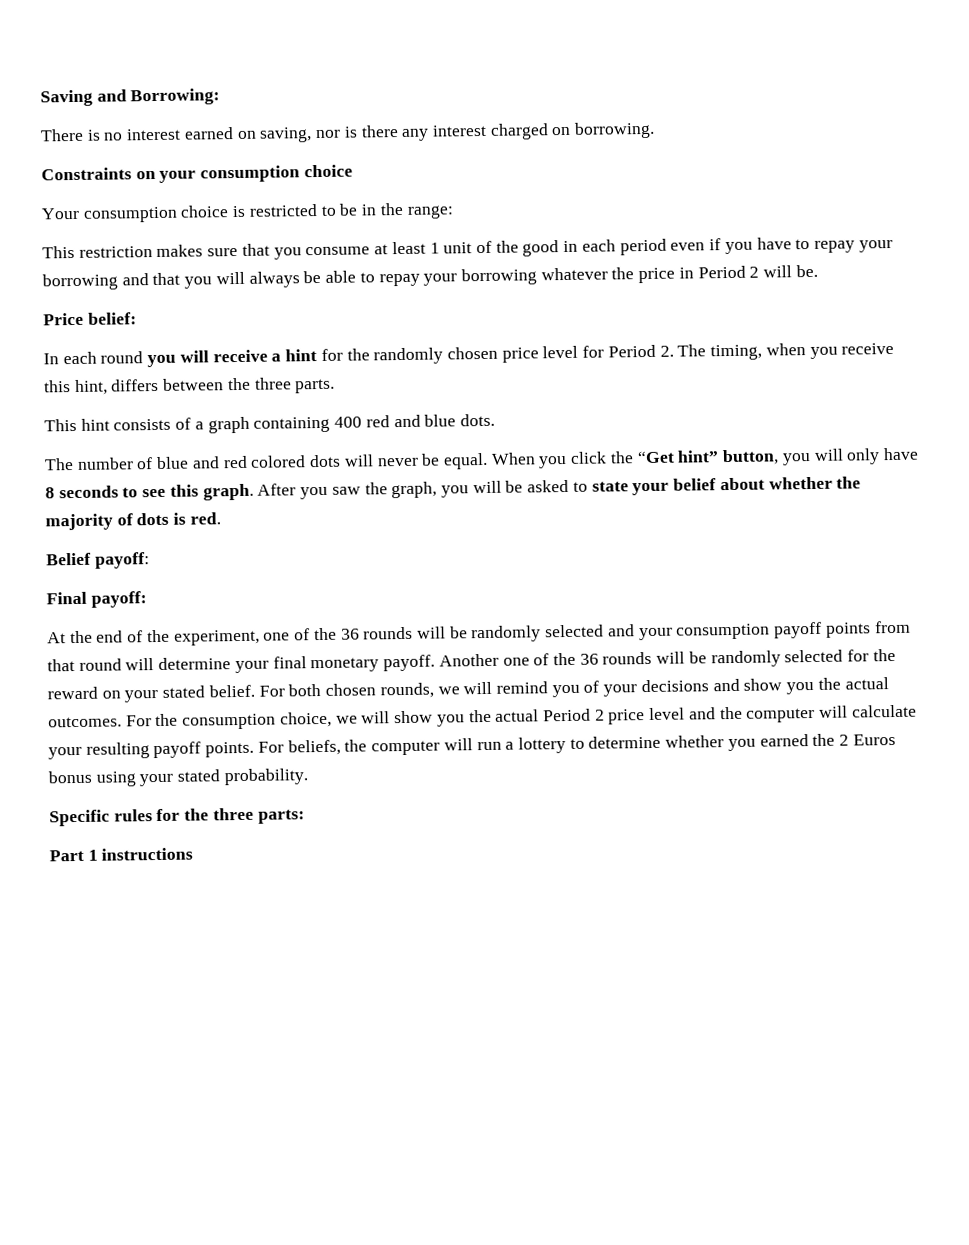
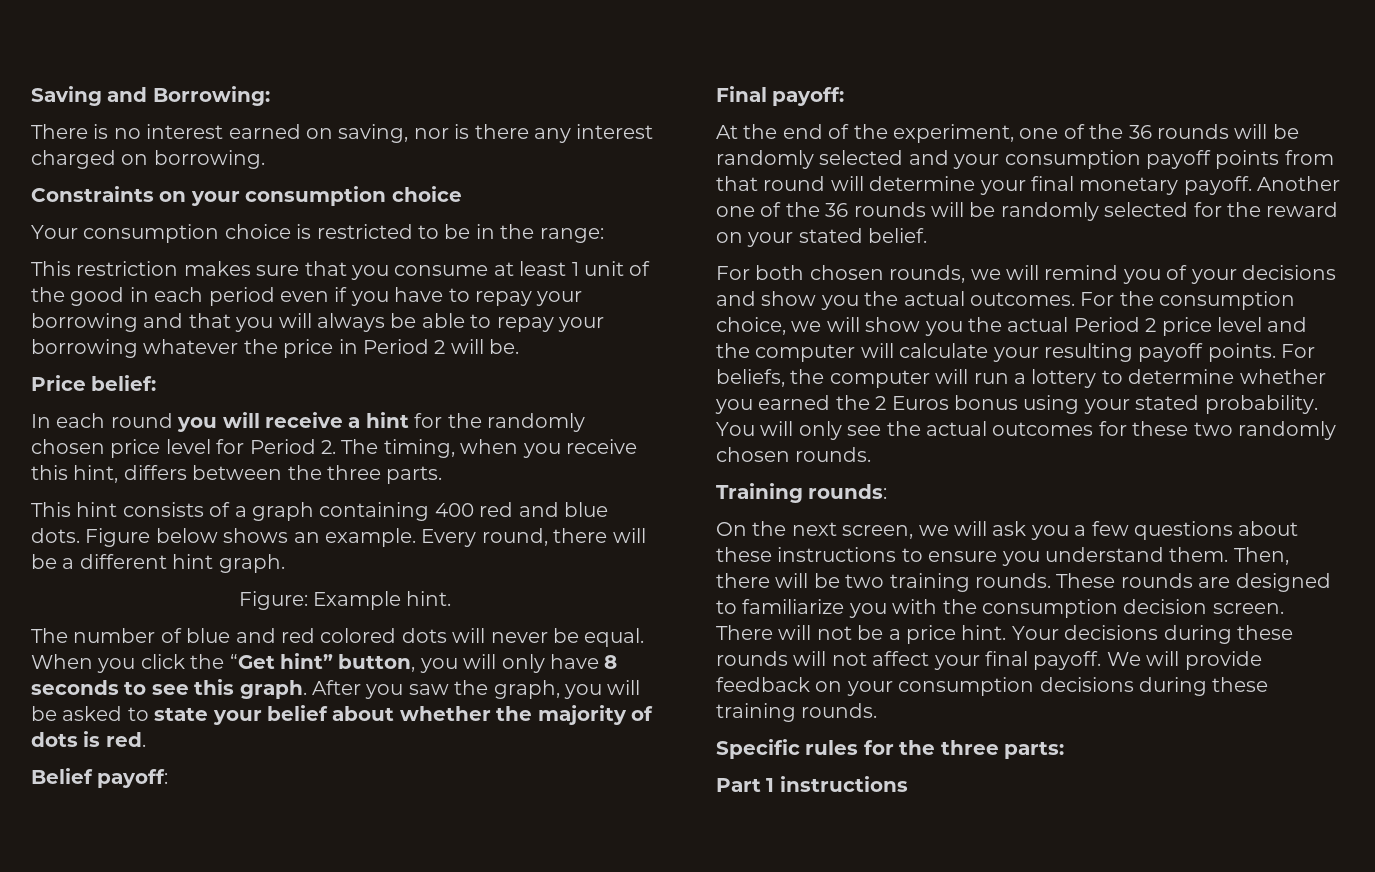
+ Figure below shows an example. Every round, there will be a different hint graph.
+ Figure: Example hint.
- Another one of the 36 rounds will be randomly selected for the reward on your stated belief. For both chosen rounds, we will remind you of your decisions and show you the actual outcomes.
+ Another one of the 36 rounds will be randomly selected for the reward on your stated belief.
+ For both chosen rounds, we will remind you of your decisions and show you the actual outcomes.
+ You will only see the actual outcomes for these two randomly chosen rounds.
+ Training rounds:
+ On the next screen, we will ask you a few questions about these instructions to ensure you understand them. Then, there will be two training rounds. These rounds are designed to familiarize you with the consumption decision screen. There will not be a price hint. Your decisions during these rounds will not affect your final payoff. We will provide feedback on your consumption decisions during these training rounds.

